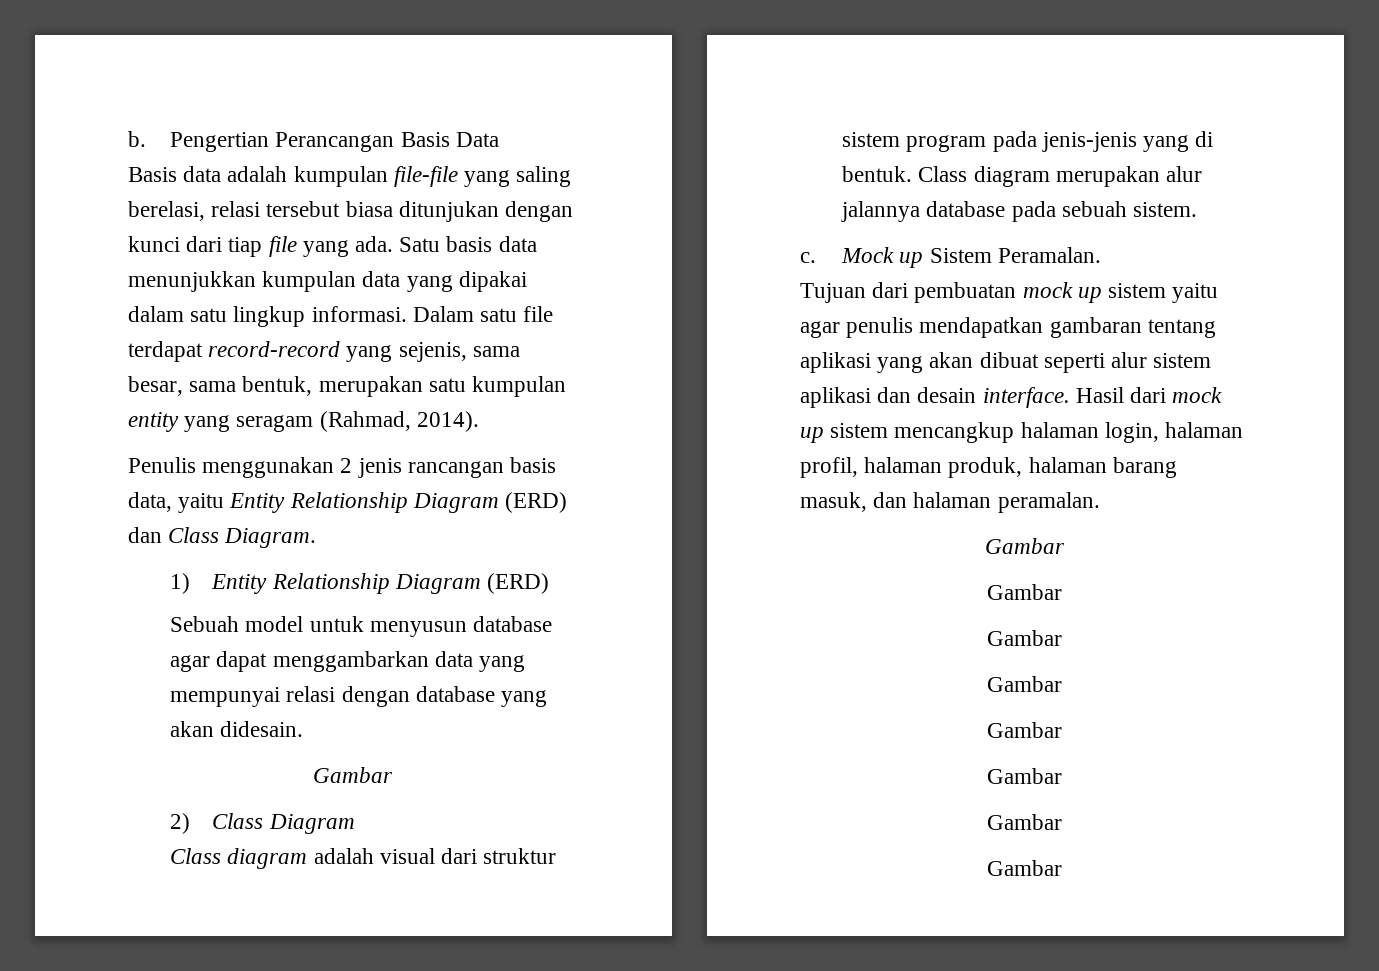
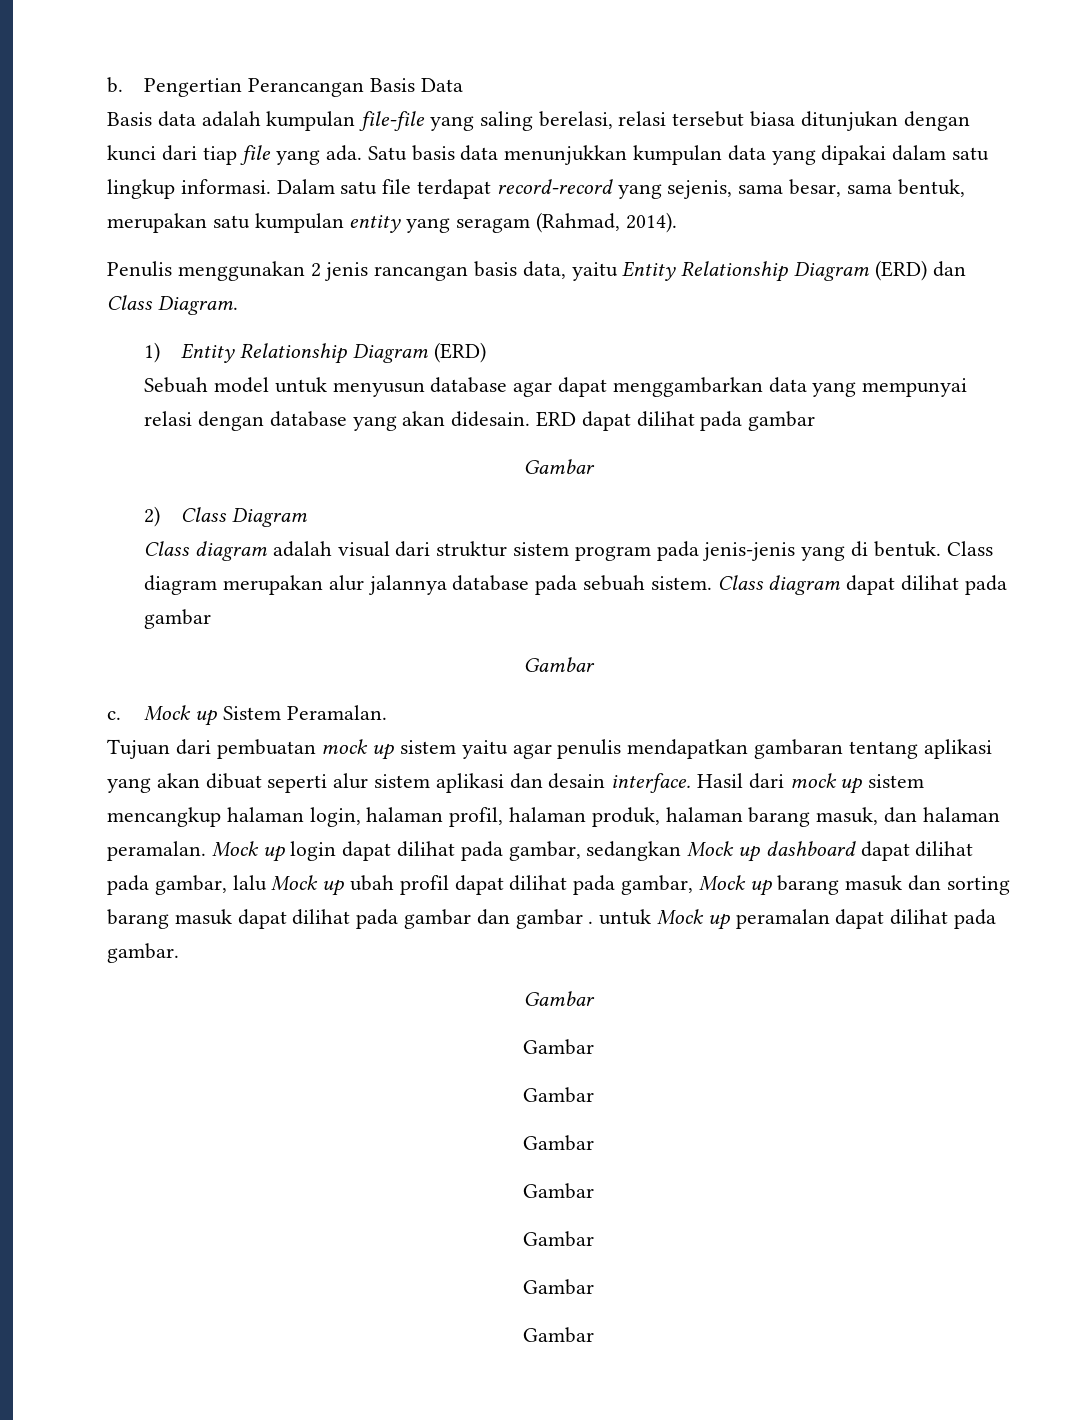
+ ERD dapat dilihat pada gambar
+ Class diagram dapat dilihat pada gambar
+ Gambar
+ Mock up login dapat dilihat pada gambar, sedangkan Mock up dashboard dapat dilihat pada gambar, lalu Mock up ubah profil dapat dilihat pada gambar, Mock up barang masuk dan sorting barang masuk dapat dilihat pada gambar dan gambar . untuk Mock up peramalan dapat dilihat pada gambar.

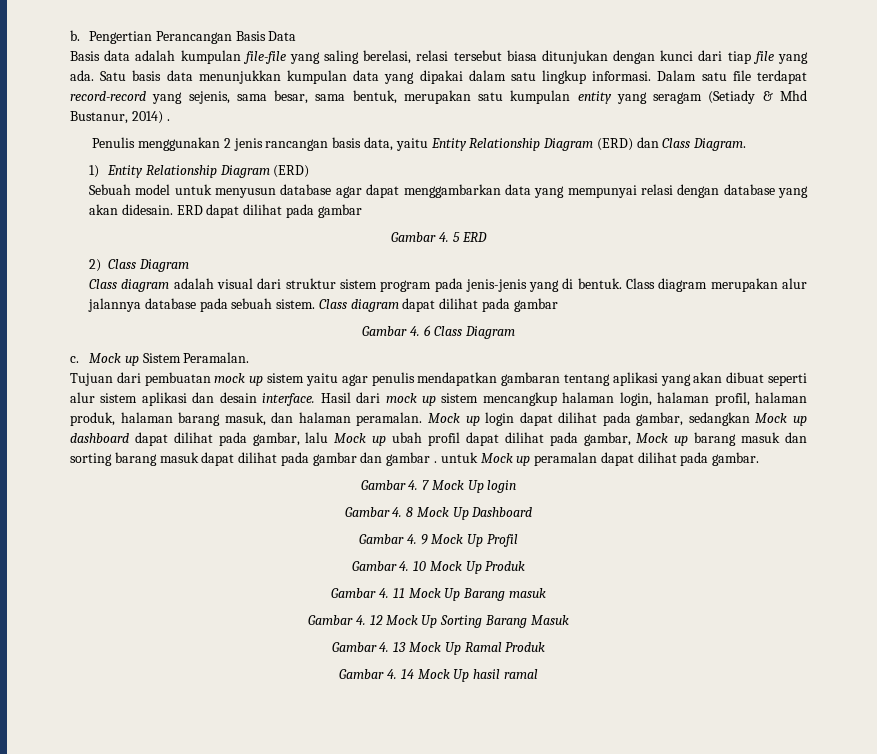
- Dalam satu file terdapat record-record yang sejenis, sama besar, sama bentuk, merupakan satu kumpulan entity yang seragam (Rahmad, 2014).
+ Dalam satu file terdapat record-record yang sejenis, sama besar, sama bentuk, merupakan satu kumpulan entity yang seragam (Setiady & Mhd Bustanur, 2014) .
  ERD dapat dilihat pada gambar
- Gambar
+ Gambar 4. 5 ERD
  Class diagram dapat dilihat pada gambar
- Gambar
+ Gambar 4. 6 Class Diagram
  Mock up login dapat dilihat pada gambar, sedangkan Mock up dashboard dapat dilihat pada gambar, lalu Mock up ubah profil dapat dilihat pada gambar, Mock up barang masuk dan sorting barang masuk dapat dilihat pada gambar dan gambar . untuk Mock up peramalan dapat dilihat pada gambar.
- Gambar
- Gambar
- Gambar
- Gambar
- Gambar
- Gambar
- Gambar
- Gambar
+ Gambar 4. 7 Mock Up login
+ Gambar 4. 8 Mock Up Dashboard
+ Gambar 4. 9 Mock Up Profil
+ Gambar 4. 10 Mock Up Produk
+ Gambar 4. 11 Mock Up Barang masuk
+ Gambar 4. 12 Mock Up Sorting Barang Masuk
+ Gambar 4. 13 Mock Up Ramal Produk
+ Gambar 4. 14 Mock Up hasil ramal

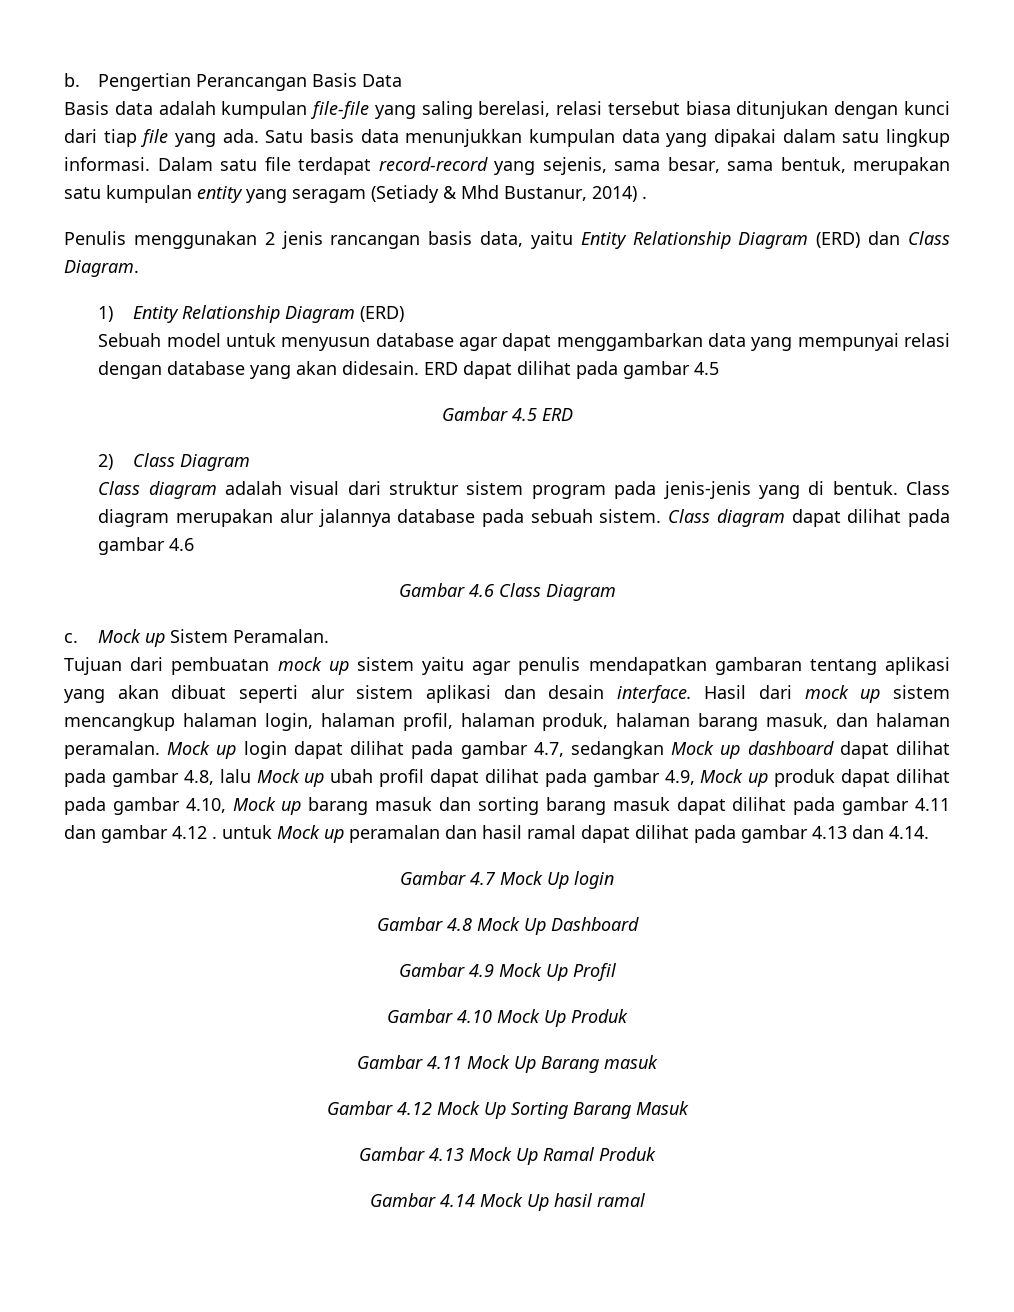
- ERD dapat dilihat pada gambar
- Gambar 4. 5 ERD
+ ERD dapat dilihat pada gambar 4.5
+ Gambar 4.5 ERD
- Class diagram dapat dilihat pada gambar
- Gambar 4. 6 Class Diagram
+ Class diagram dapat dilihat pada gambar 4.6
+ Gambar 4.6 Class Diagram
- Mock up login dapat dilihat pada gambar, sedangkan Mock up dashboard dapat dilihat pada gambar, lalu Mock up ubah profil dapat dilihat pada gambar, Mock up barang masuk dan sorting barang masuk dapat dilihat pada gambar dan gambar . untuk Mock up peramalan dapat dilihat pada gambar.
- Gambar 4. 7 Mock Up login
+ Mock up login dapat dilihat pada gambar 4.7, sedangkan Mock up dashboard dapat dilihat pada gambar 4.8, lalu Mock up ubah profil dapat dilihat pada gambar 4.9, Mock up produk dapat dilihat pada gambar 4.10, Mock up barang masuk dan sorting barang masuk dapat dilihat pada gambar 4.11 dan gambar 4.12 . untuk Mock up peramalan dan hasil ramal dapat dilihat pada gambar 4.13 dan 4.14.
+ Gambar 4.7 Mock Up login
- Gambar 4. 8 Mock Up Dashboard
+ Gambar 4.8 Mock Up Dashboard
- Gambar 4. 9 Mock Up Profil
+ Gambar 4.9 Mock Up Profil
- Gambar 4. 10 Mock Up Produk
+ Gambar 4.10 Mock Up Produk
- Gambar 4. 11 Mock Up Barang masuk
+ Gambar 4.11 Mock Up Barang masuk
- Gambar 4. 12 Mock Up Sorting Barang Masuk
+ Gambar 4.12 Mock Up Sorting Barang Masuk
- Gambar 4. 13 Mock Up Ramal Produk
+ Gambar 4.13 Mock Up Ramal Produk
- Gambar 4. 14 Mock Up hasil ramal
+ Gambar 4.14 Mock Up hasil ramal

